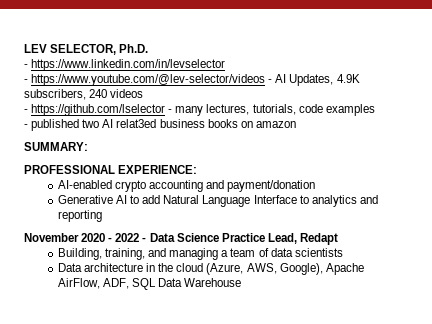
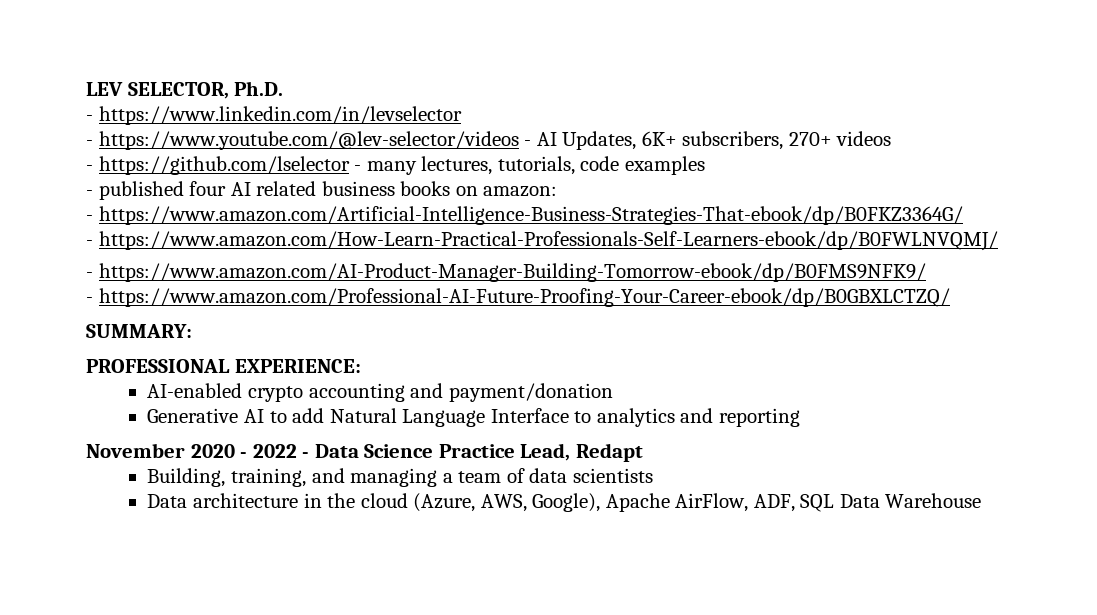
- - https://www.youtube.com/@lev-selector/videos - AI Updates, 4.9K subscribers, 240 videos
+ - https://www.youtube.com/@lev-selector/videos - AI Updates, 6K+ subscribers, 270+ videos
- - published two AI relat3ed business books on amazon
+ - published four AI related business books on amazon:
+ - https://www.amazon.com/Artificial-Intelligence-Business-Strategies-That-ebook/dp/B0FKZ3364G/
+ - https://www.amazon.com/How-Learn-Practical-Professionals-Self-Learners-ebook/dp/B0FWLNVQMJ/
+ - https://www.amazon.com/AI-Product-Manager-Building-Tomorrow-ebook/dp/B0FMS9NFK9/
+ - https://www.amazon.com/Professional-AI-Future-Proofing-Your-Career-ebook/dp/B0GBXLCTZQ/

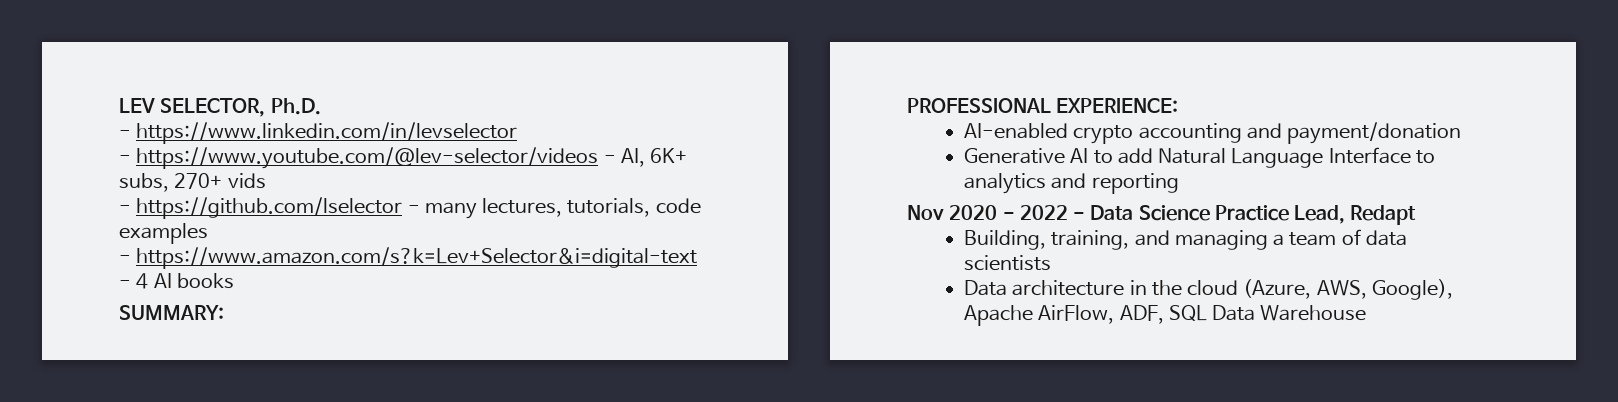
- - https://www.youtube.com/@lev-selector/videos - AI Updates, 6K+ subscribers, 270+ videos
+ - https://www.youtube.com/@lev-selector/videos - AI, 6K+ subs, 270+ vids
- - published four AI related business books on amazon:
- - https://www.amazon.com/Artificial-Intelligence-Business-Strategies-That-ebook/dp/B0FKZ3364G/
- - https://www.amazon.com/How-Learn-Practical-Professionals-Self-Learners-ebook/dp/B0FWLNVQMJ/
- - https://www.amazon.com/AI-Product-Manager-Building-Tomorrow-ebook/dp/B0FMS9NFK9/
- - https://www.amazon.com/Professional-AI-Future-Proofing-Your-Career-ebook/dp/B0GBXLCTZQ/
+ - https://www.amazon.com/s?k=Lev+Selector&i=digital-text - 4 AI books
- November 2020 - 2022 - Data Science Practice Lead, Redapt
+ Nov 2020 - 2022 - Data Science Practice Lead, Redapt

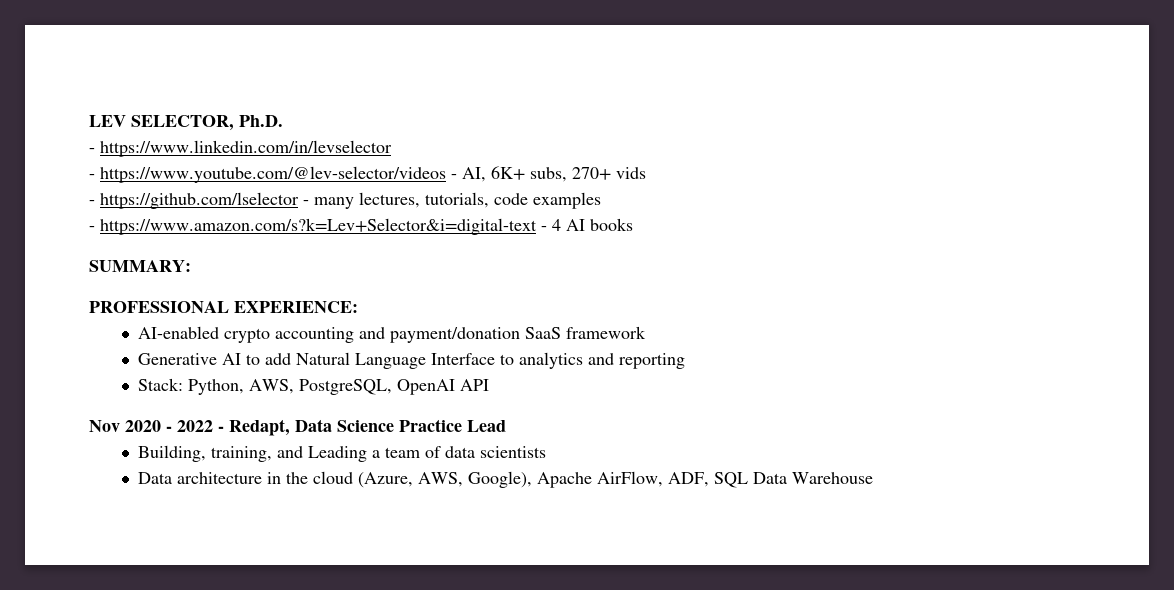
- AI-enabled crypto accounting and payment/donation
+ AI-enabled crypto accounting and payment/donation SaaS framework
+ Stack: Python, AWS, PostgreSQL, OpenAI API
- Nov 2020 - 2022 - Data Science Practice Lead, Redapt
+ Nov 2020 - 2022 - Redapt, Data Science Practice Lead
- Building, training, and managing a team of data scientists
+ Building, training, and Leading a team of data scientists

